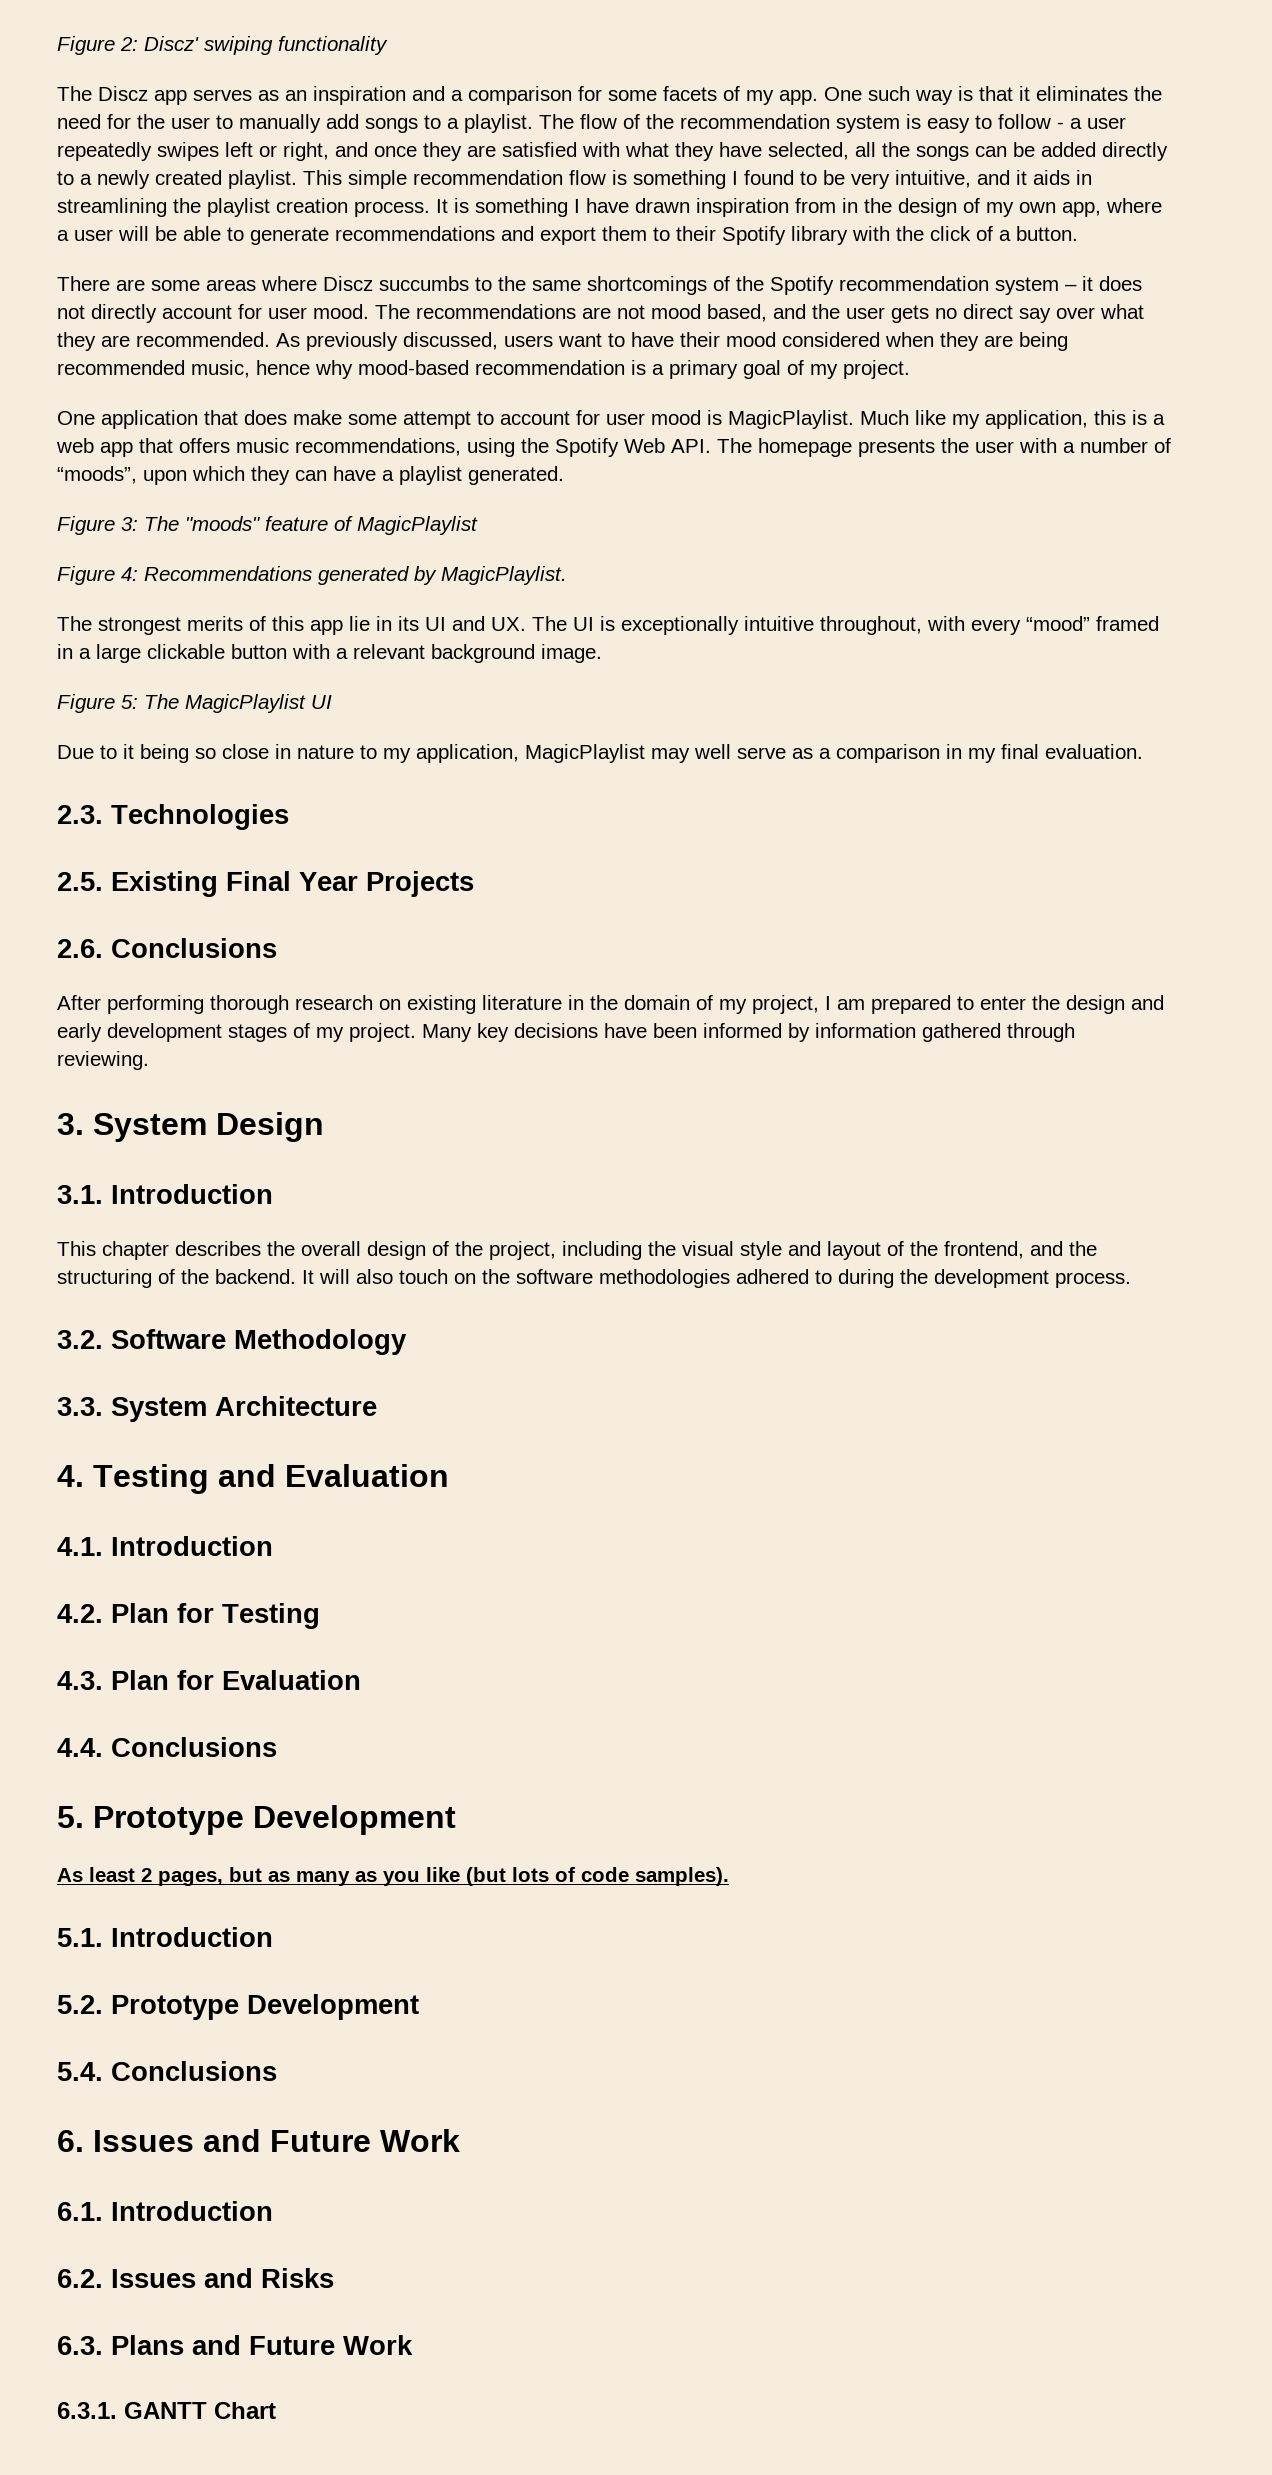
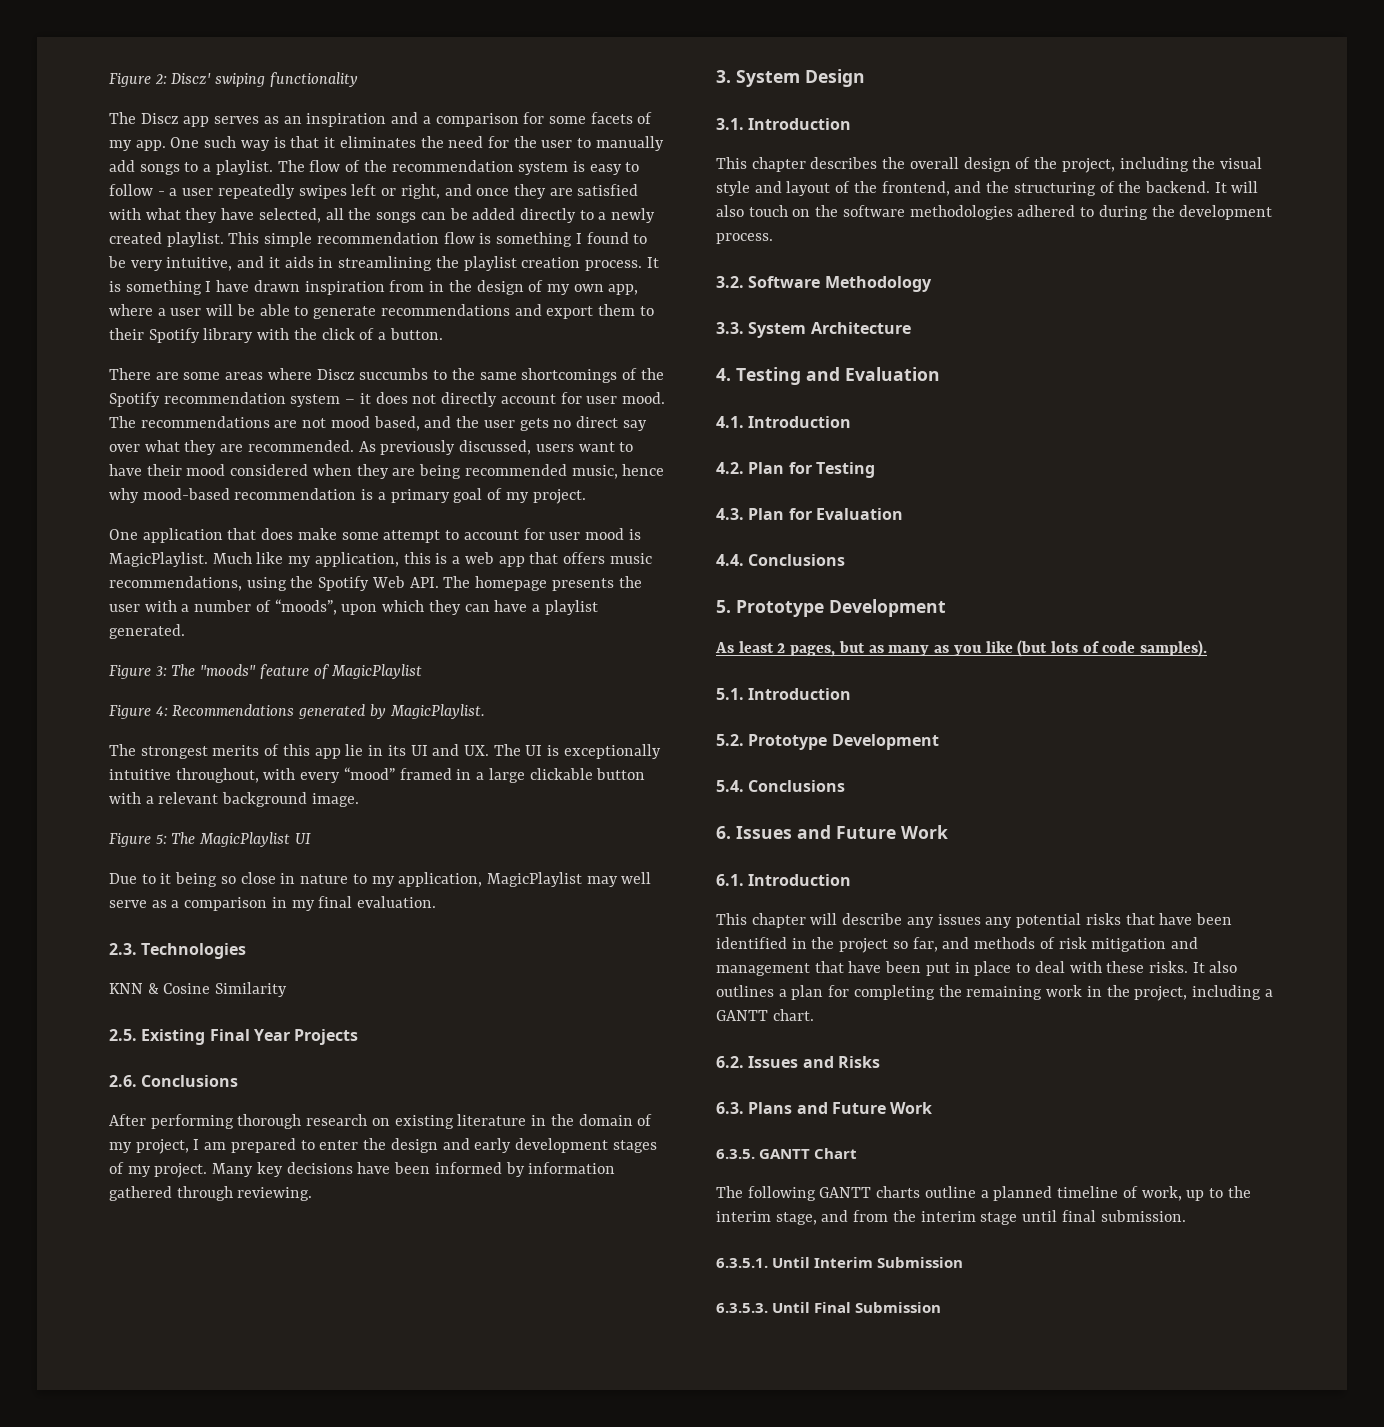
+ KNN & Cosine Similarity
+ This chapter will describe any issues any potential risks that have been identified in the project so far, and methods of risk mitigation and management that have been put in place to deal with these risks. It also outlines a plan for completing the remaining work in the project, including a GANTT chart.
- 6.3.1. GANTT Chart
+ 6.3.5. GANTT Chart
+ The following GANTT charts outline a planned timeline of work, up to the interim stage, and from the interim stage until final submission.
+ 6.3.5.1. Until Interim Submission
+ 6.3.5.3. Until Final Submission

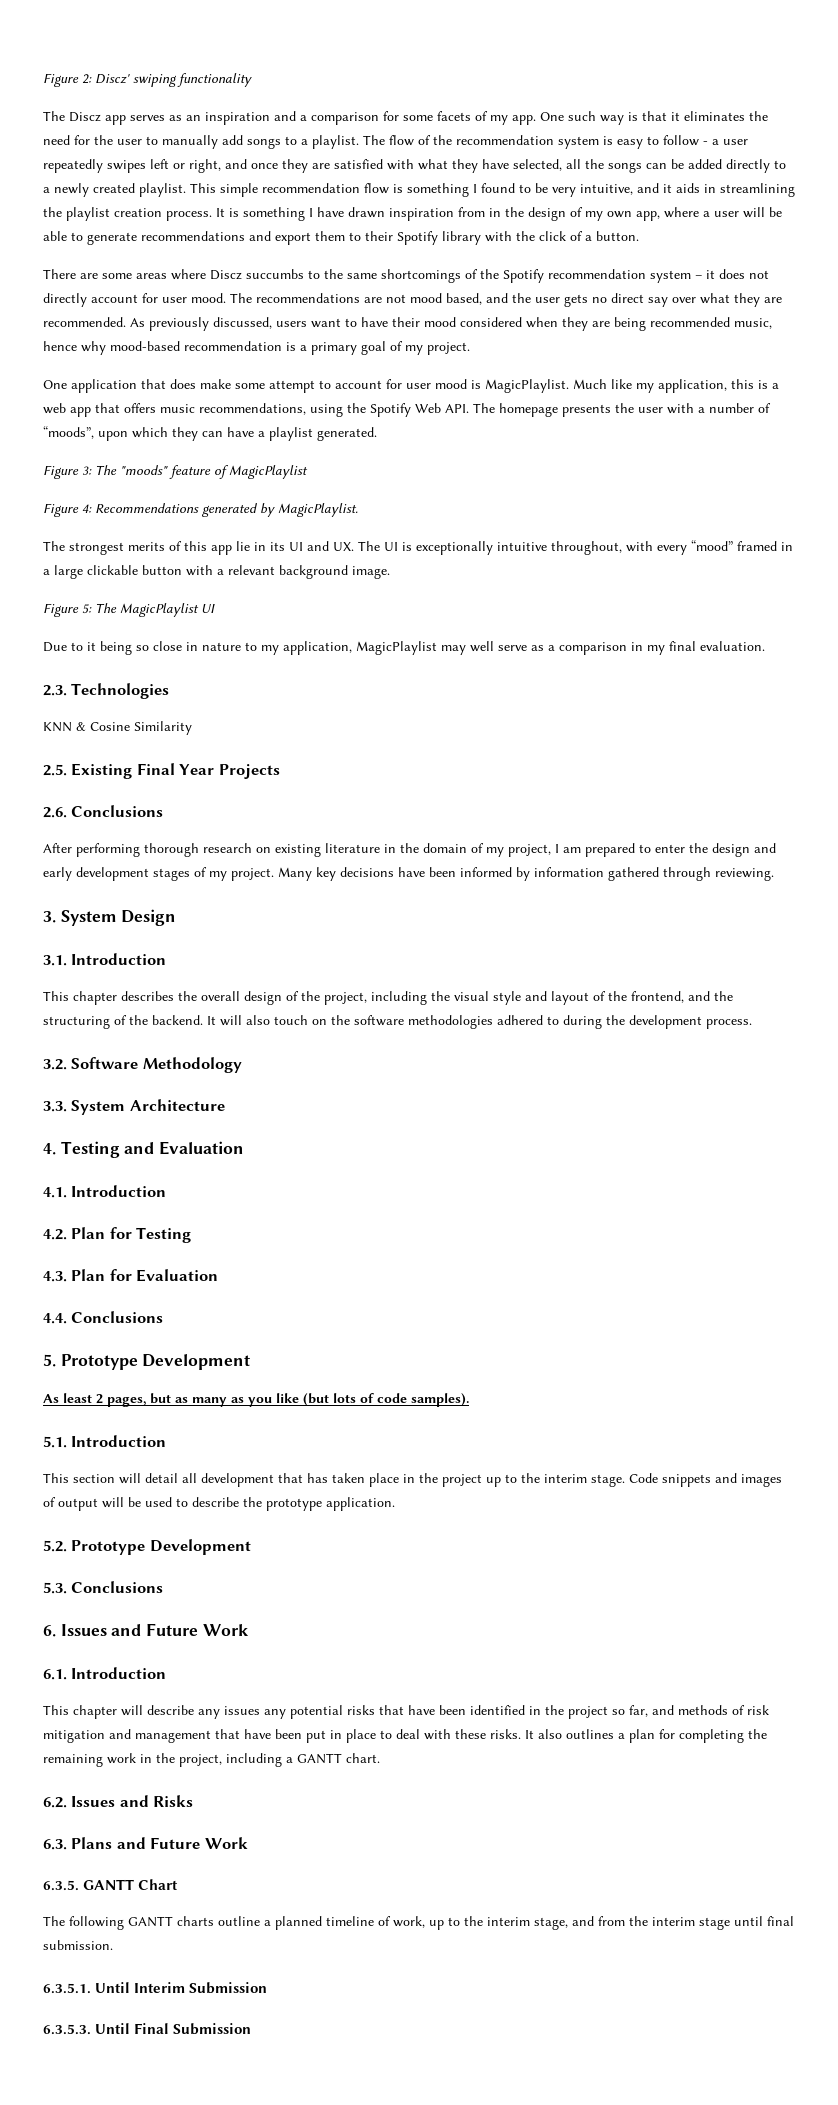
+ This section will detail all development that has taken place in the project up to the interim stage. Code snippets and images of output will be used to describe the prototype application.
- 5.4. Conclusions
+ 5.3. Conclusions

